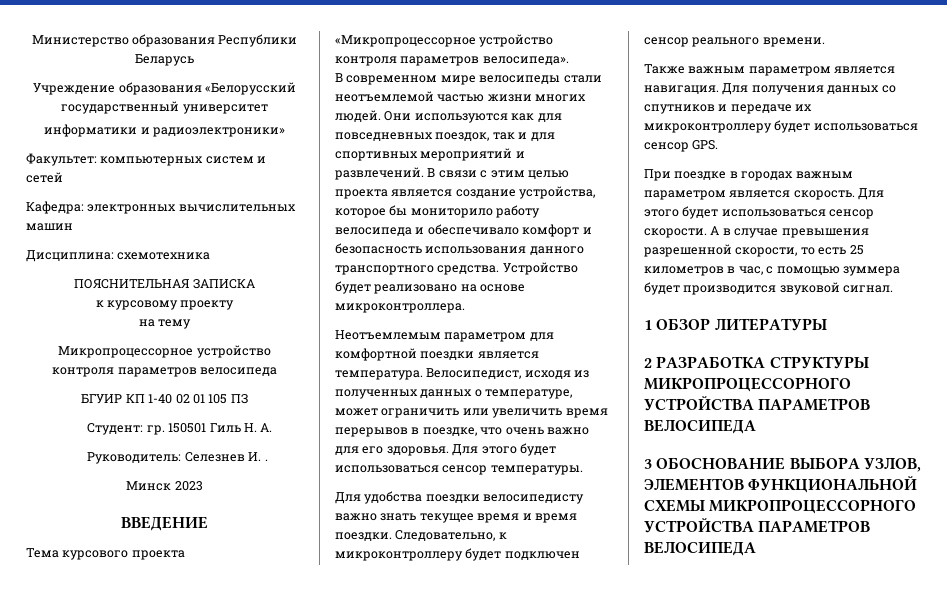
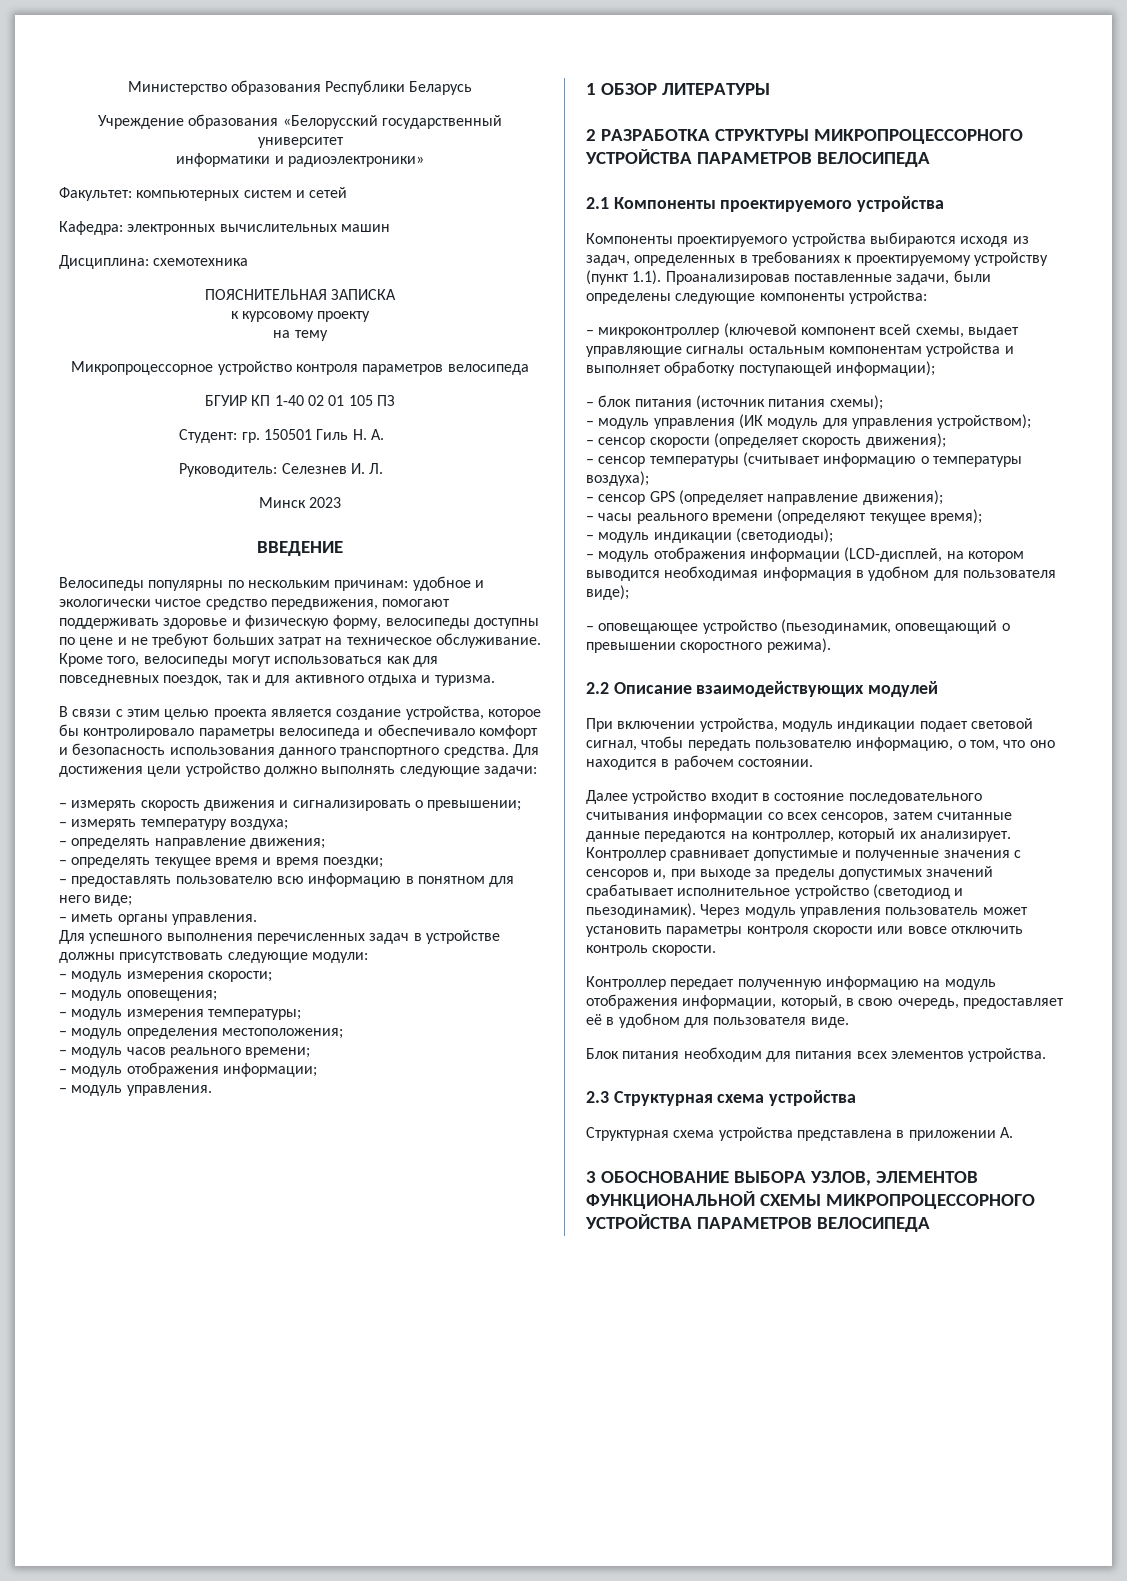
- Руководитель: Селезнев И. .
+ Руководитель: Селезнев И. Л.
- Тема курсового проекта «Микропроцессорное устройство контроля параметров велосипеда».
- В современном мире велосипеды стали неотъемлемой частью жизни многих людей. Они используются как для повседневных поездок, так и для спортивных мероприятий и развлечений. В связи с этим целью проекта является создание устройства, которое бы мониторило работу велосипеда и обеспечивало комфорт и безопасность использования данного транспортного средства.
+ Велосипеды популярны по нескольким причинам: удобное и экологически чистое средство передвижения, помогают поддерживать здоровье и физическую форму, велосипеды доступны по цене и не требуют больших затрат на техническое обслуживание. Кроме того, велосипеды могут использоваться как для повседневных поездок, так и для активного отдыха и туризма.
+ В связи с этим целью проекта является создание устройства, которое бы контролировало параметры велосипеда и обеспечивало комфорт и безопасность использования данного транспортного средства.
- Устройство будет реализовано на основе микроконтроллера.
- Неотъемлемым параметром для комфортной поездки является температура. Велосипедист, исходя из полученных данных о температуре, может ограничить или увеличить время перерывов в поездке, что очень важно для его здоровья. Для этого будет использоваться сенсор температуры.
- Для удобства поездки велосипедисту важно знать текущее время и время поездки. Следовательно, к микроконтроллеру будет подключен сенсор реального времени.
- Также важным параметром является навигация. Для получения данных со спутников и передаче их микроконтроллеру будет использоваться сенсор GPS.
- При поездке в городах важным параметром является скорость. Для этого будет использоваться сенсор скорости. А в случае превышения разрешенной скорости, то есть 25 километров в час, с помощью зуммера будет производится звуковой сигнал.
+ Для достижения цели устройство должно выполнять следующие задачи:
+ – измерять скорость движения и сигнализировать о превышении;
+ – измерять температуру воздуха;
+ – определять направление движения;
+ – определять текущее время и время поездки;
+ – предоставлять пользователю всю информацию в понятном для него виде;
+ – иметь органы управления.
+ Для успешного выполнения перечисленных задач в устройстве должны присутствовать следующие модули:
+ – модуль измерения скорости;
+ – модуль оповещения;
+ – модуль измерения температуры;
+ – модуль определения местоположения;
+ – модуль часов реального времени;
+ – модуль отображения информации;
+ – модуль управления.
+ 2.1 Компоненты проектируемого устройства
+ Компоненты проектируемого устройства выбираются исходя из задач, определенных в требованиях к проектируемому устройству (пункт 1.1). Проанализировав поставленные задачи, были определены следующие компоненты устройства:
+ – микроконтроллер (ключевой компонент всей схемы, выдает управляющие сигналы остальным компонентам устройства и выполняет обработку поступающей информации);
+ – блок питания (источник питания схемы);
+ – модуль управления (ИК модуль для управления устройством);
+ – сенсор скорости (определяет скорость движения);
+ – сенсор температуры (считывает информацию о температуры воздуха);
+ – сенсор GPS (определяет направление движения);
+ – часы реального времени (определяют текущее время);
+ – модуль индикации (светодиоды);
+ – модуль отображения информации (LCD-дисплей, на котором выводится необходимая информация в удобном для пользователя виде);
+ – оповещающее устройство (пьезодинамик, оповещающий о превышении скоростного режима).
+ 2.2 Описание взаимодействующих модулей
+ При включении устройства, модуль индикации подает световой сигнал, чтобы передать пользователю информацию, о том, что оно находится в рабочем состоянии.
+ Далее устройство входит в состояние последовательного считывания информации со всех сенсоров, затем считанные данные передаются на контроллер, который их анализирует. Контроллер сравнивает допустимые и полученные значения с сенсоров и, при выходе за пределы допустимых значений срабатывает исполнительное устройство (светодиод и пьезодинамик). Через модуль управления пользователь может установить параметры контроля скорости или вовсе отключить контроль скорости.
+ Контроллер передает полученную информацию на модуль отображения информации, который, в свою очередь, предоставляет её в удобном для пользователя виде.
+ Блок питания необходим для питания всех элементов устройства.
+ 2.3 Структурная схема устройства
+ Структурная схема устройства представлена в приложении А.

